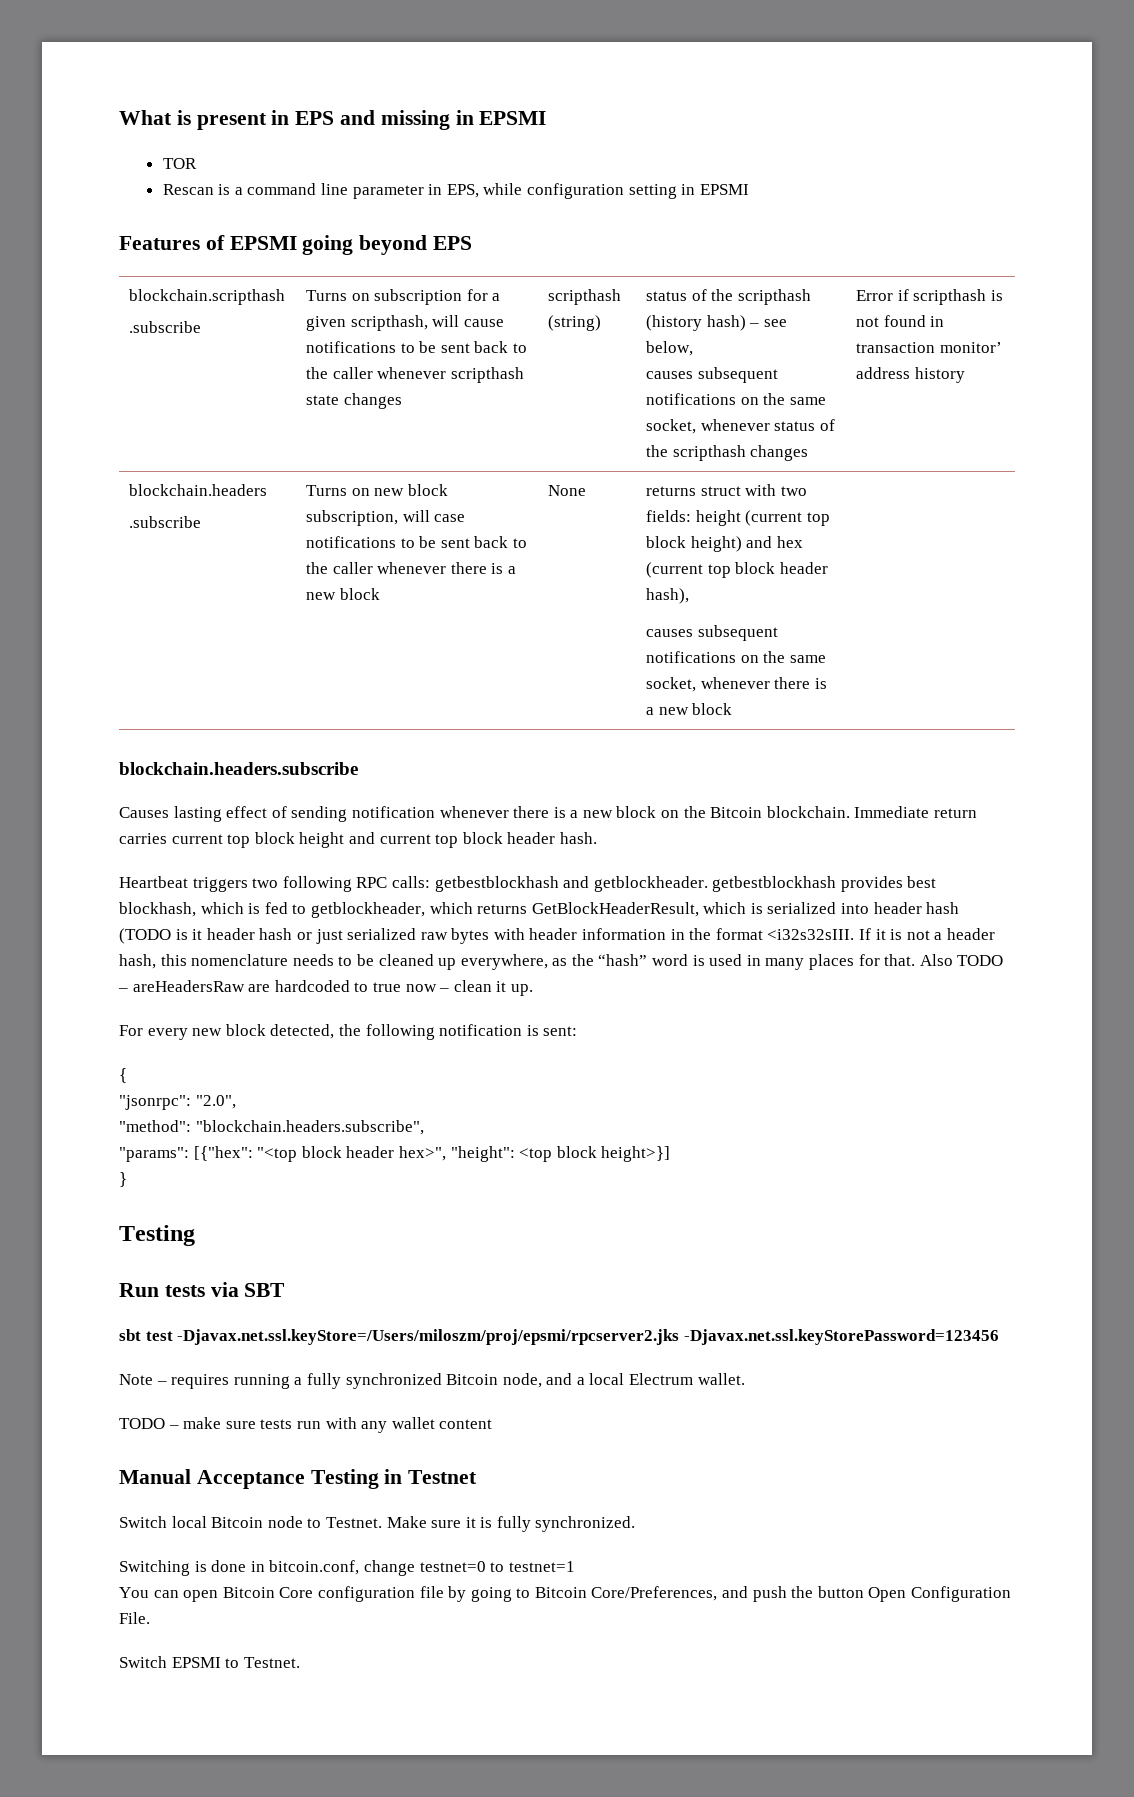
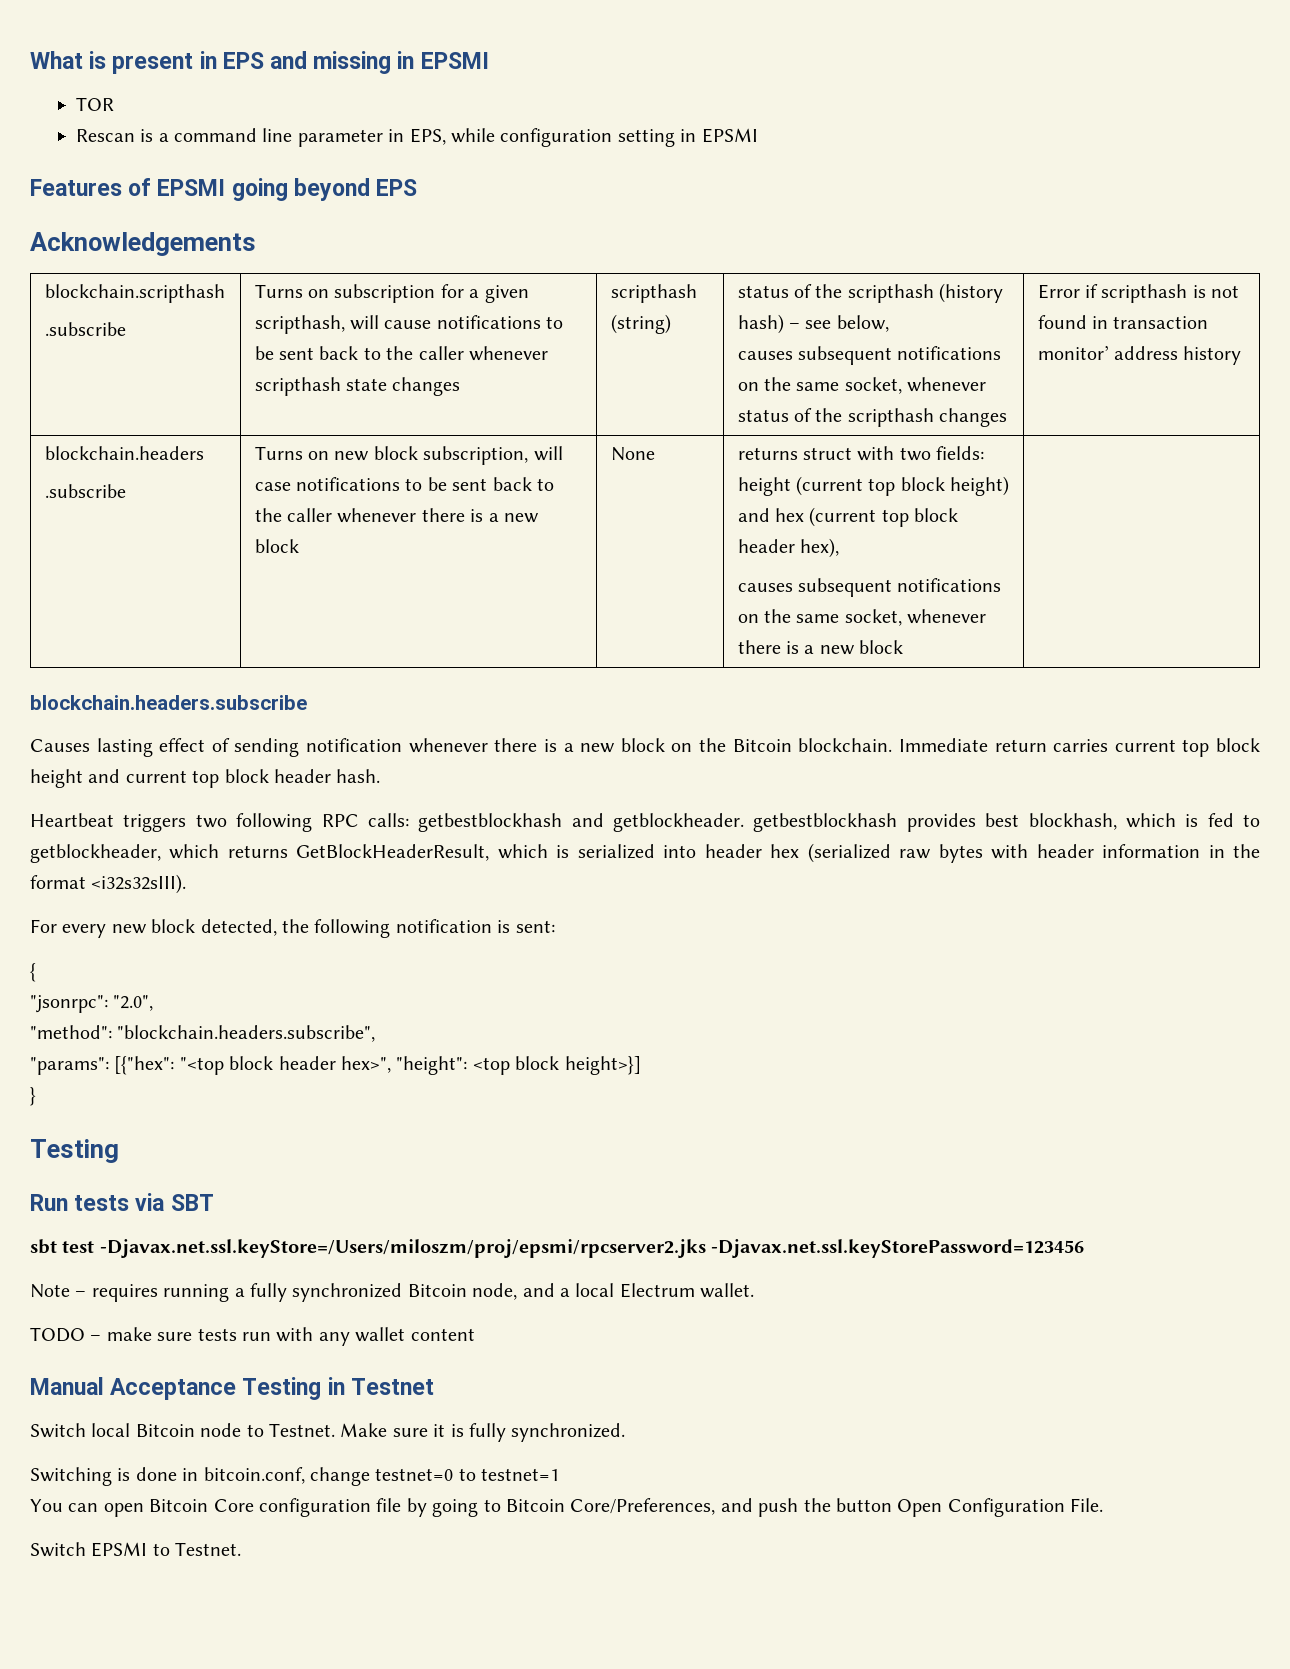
+ Acknowledgements
- returns struct with two fields: height (current top block height) and hex (current top block header hash),
+ returns struct with two fields: height (current top block height) and hex (current top block header hex),
- Heartbeat triggers two following RPC calls: getbestblockhash and getblockheader. getbestblockhash provides best blockhash, which is fed to getblockheader, which returns GetBlockHeaderResult, which is serialized into header hash (TODO is it header hash or just serialized raw bytes with header information in the format <i32s32sIII. If it is not a header hash, this nomenclature needs to be cleaned up everywhere, as the “hash” word is used in many places for that. Also TODO – areHeadersRaw are hardcoded to true now – clean it up.
+ Heartbeat triggers two following RPC calls: getbestblockhash and getblockheader. getbestblockhash provides best blockhash, which is fed to getblockheader, which returns GetBlockHeaderResult, which is serialized into header hex (serialized raw bytes with header information in the format <i32s32sIII).

